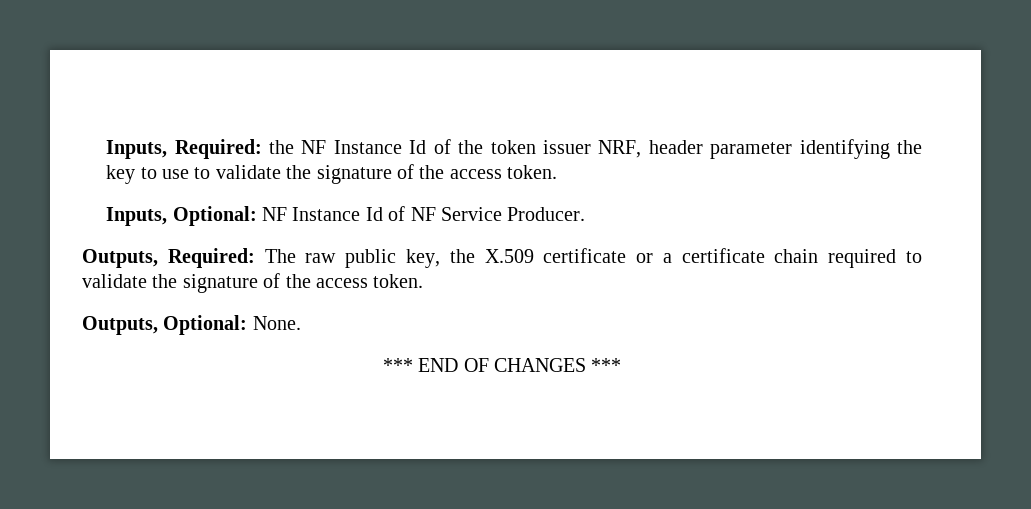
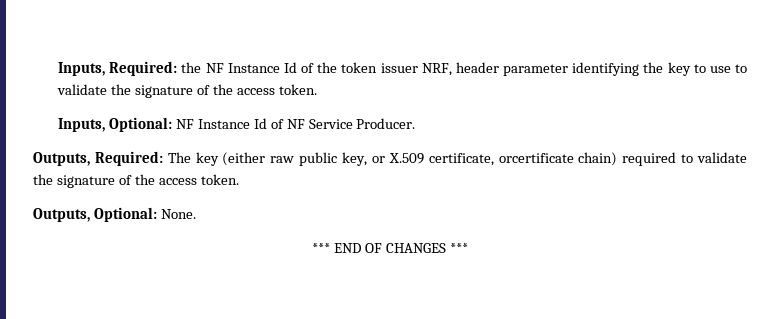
- Outputs, Required: The raw public key, the X.509 certificate or a certificate chain required to validate the signature of the access token.
+ Outputs, Required: The key (either raw public key, or X.509 certificate, orcertificate chain) required to validate the signature of the access token.

